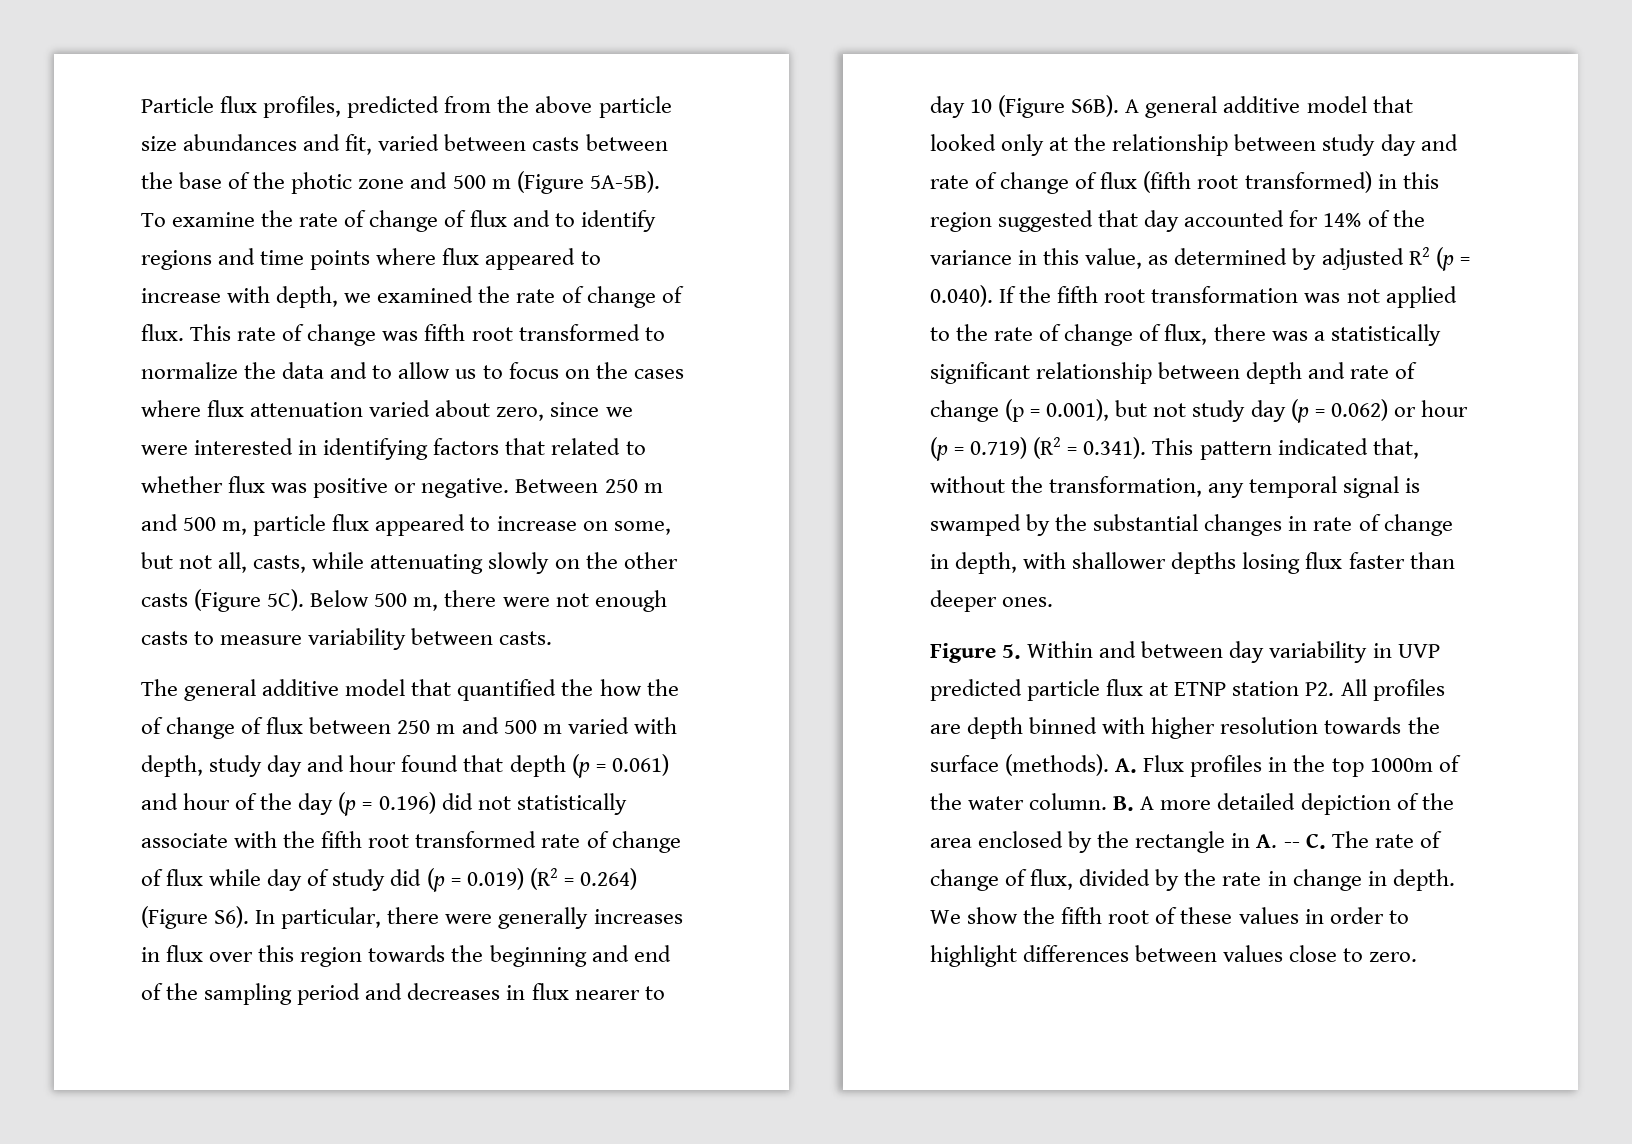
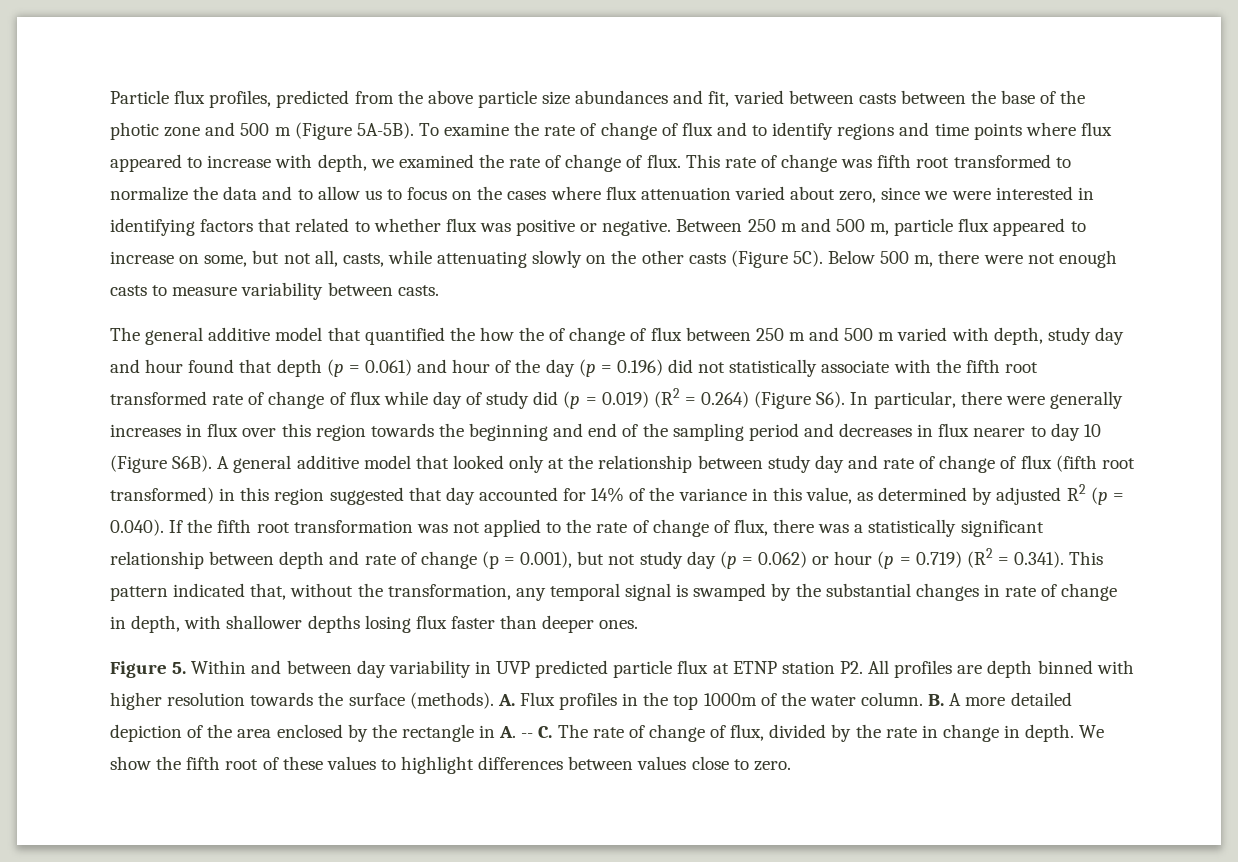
- We show the fifth root of these values in order to highlight differences between values close to zero.
+ We show the fifth root of these values to highlight differences between values close to zero.

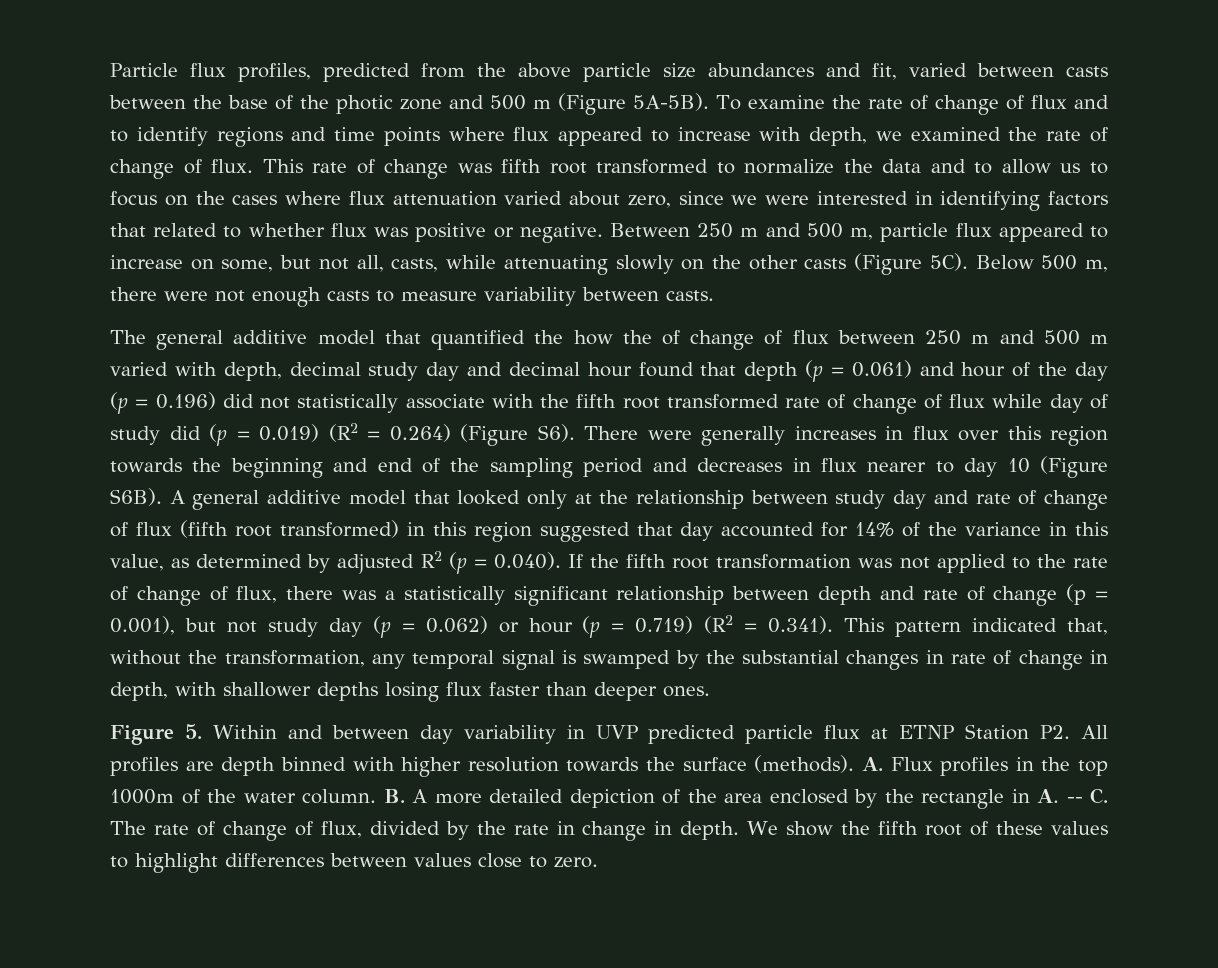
- The general additive model that quantified the how the of change of flux between 250 m and 500 m varied with depth, study day and hour found that depth (p = 0.061) and hour of the day (p = 0.196) did not statistically associate with the fifth root transformed rate of change of flux while day of study did (p = 0.019) (R2 = 0.264) (Figure S6). In particular, there were generally increases in flux over this region towards the beginning and end of the sampling period and decreases in flux nearer to day 10 (Figure S6B).
+ The general additive model that quantified the how the of change of flux between 250 m and 500 m varied with depth, decimal study day and decimal hour found that depth (p = 0.061) and hour of the day (p = 0.196) did not statistically associate with the fifth root transformed rate of change of flux while day of study did (p = 0.019) (R2 = 0.264) (Figure S6). There were generally increases in flux over this region towards the beginning and end of the sampling period and decreases in flux nearer to day 10 (Figure S6B).
- Figure 5. Within and between day variability in UVP predicted particle flux at ETNP station P2. All profiles are depth binned with higher resolution towards the surface (methods).
+ Figure 5. Within and between day variability in UVP predicted particle flux at ETNP Station P2. All profiles are depth binned with higher resolution towards the surface (methods).

